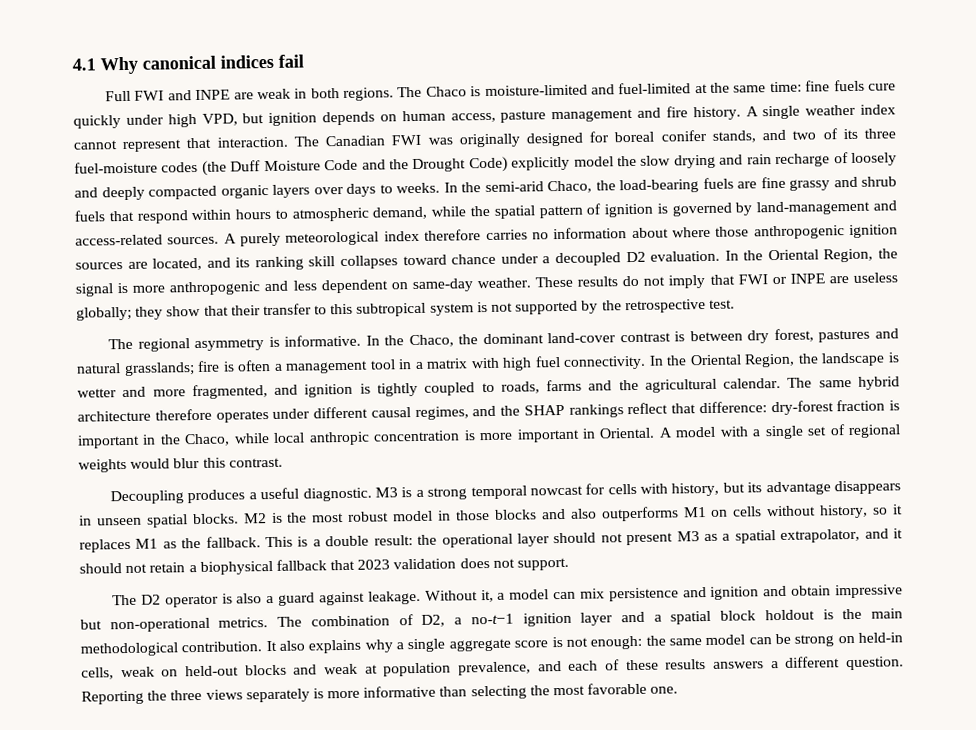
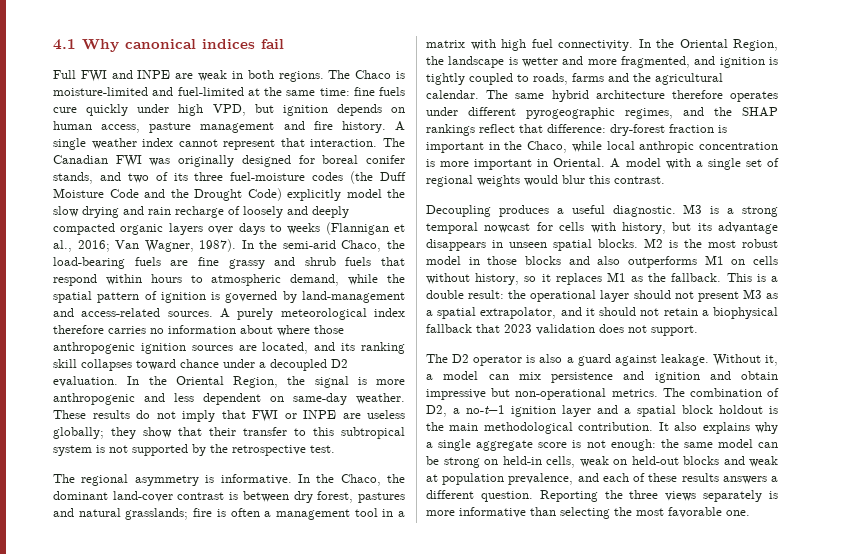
- The Canadian FWI was originally designed for boreal conifer stands, and two of its three fuel-moisture codes (the Duff Moisture Code and the Drought Code) explicitly model the slow drying and rain recharge of loosely and deeply compacted organic layers over days to weeks.
+ The Canadian FWI was originally designed for boreal conifer stands, and two of its three fuel-moisture codes (the Duff Moisture Code and the Drought Code) explicitly model the slow drying and rain recharge of loosely and deeply compacted organic layers over days to weeks (Flannigan et al., 2016; Van Wagner, 1987).
- The same hybrid architecture therefore operates under different causal regimes, and the SHAP rankings reflect that difference: dry-forest fraction is important in the Chaco, while local anthropic concentration is more important in Oriental.
+ The same hybrid architecture therefore operates under different pyrogeographic regimes, and the SHAP rankings reflect that difference: dry-forest fraction is important in the Chaco, while local anthropic concentration is more important in Oriental.

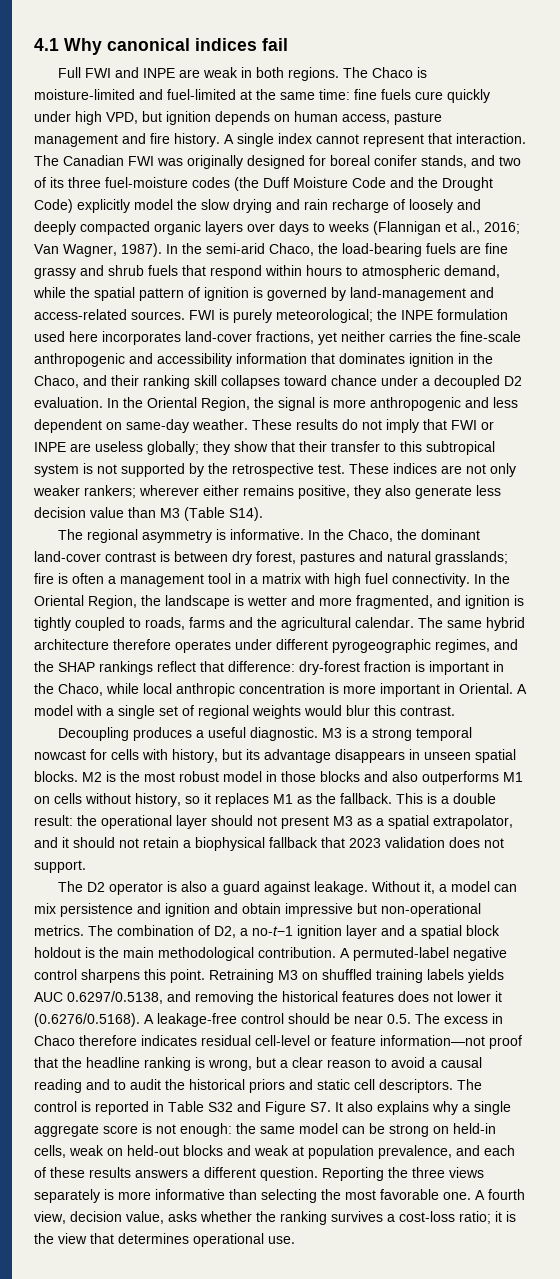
- A single weather index cannot represent that interaction.
+ A single index cannot represent that interaction.
- A purely meteorological index therefore carries no information about where those anthropogenic ignition sources are located, and its ranking skill collapses toward chance under a decoupled D2 evaluation.
+ FWI is purely meteorological; the INPE formulation used here incorporates land-cover fractions, yet neither carries the fine-scale anthropogenic and accessibility information that dominates ignition in the Chaco, and their ranking skill collapses toward chance under a decoupled D2 evaluation.
+ These indices are not only weaker rankers; wherever either remains positive, they also generate less decision value than M3 (Table S14).
- It also explains why a single aggregate score is not enough: the same model can be strong on held-in cells, weak on held-out blocks and weak at population prevalence, and each of these results answers a different question.
+ A permuted-label negative control sharpens this point. Retraining M3 on shuffled training labels yields AUC 0.6297/0.5138, and removing the historical features does not lower it (0.6276/0.5168). A leakage-free control should be near 0.5. The excess in Chaco therefore indicates residual cell-level or feature information—not proof that the headline ranking is wrong, but a clear reason to avoid a causal reading and to audit the historical priors and static cell descriptors. The control is reported in Table S32 and Figure S7. It also explains why a single aggregate score is not enough: the same model can be strong on held-in cells, weak on held-out blocks and weak at population prevalence, and each of these results answers a different question.
+ A fourth view, decision value, asks whether the ranking survives a cost-loss ratio; it is the view that determines operational use.

